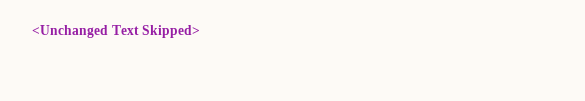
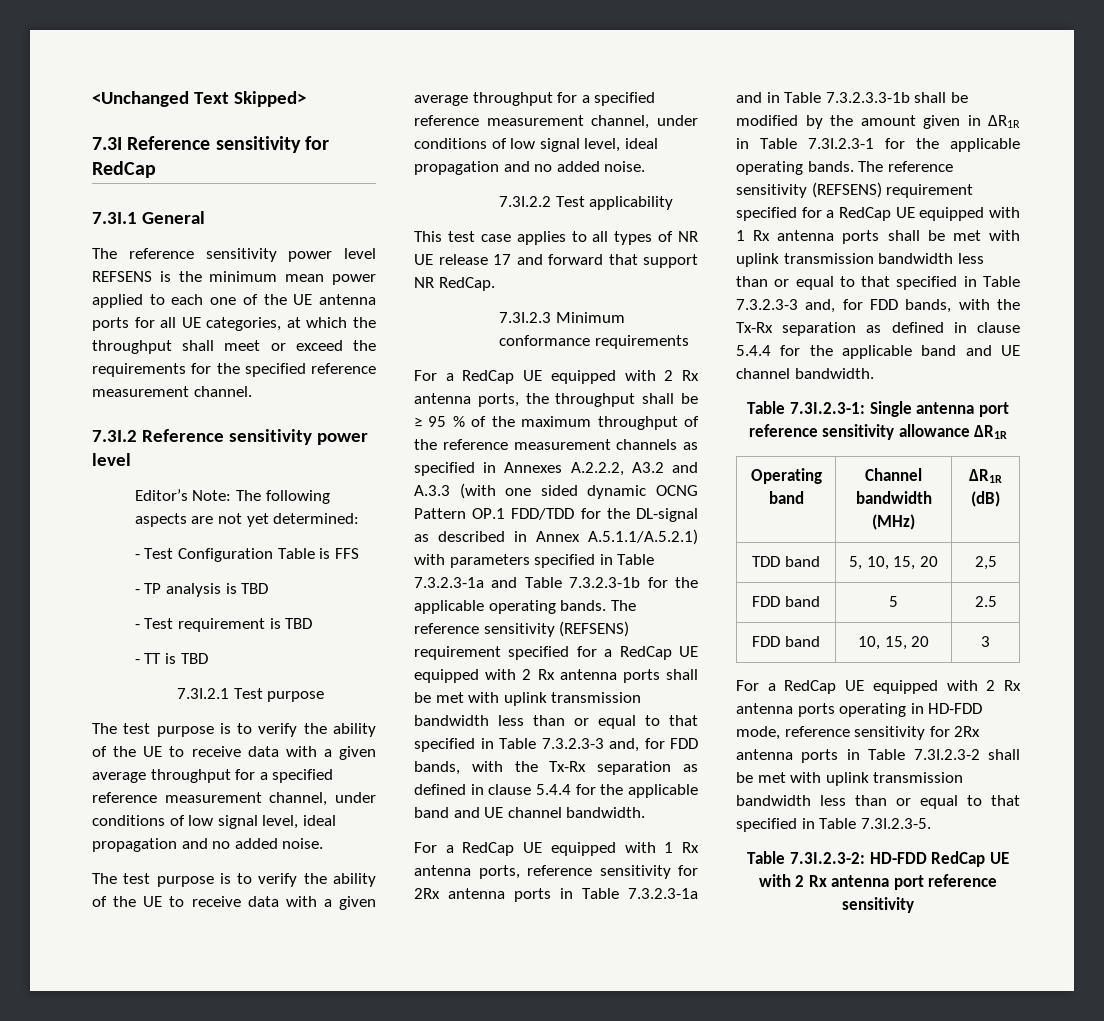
+ 7.3I Reference sensitivity for RedCap
+ 7.3I.1 General
+ The reference sensitivity power level REFSENS is the minimum mean power applied to each one of the UE antenna ports for all UE categories, at which the throughput shall meet or exceed the requirements for the specified reference measurement channel.
+ 7.3I.2 Reference sensitivity power level
+ Editor’s Note: The following aspects are not yet determined:
+ - Test Configuration Table is FFS
+ - TP analysis is TBD
+ - Test requirement is TBD
+ - TT is TBD
+ 7.3I.2.1 Test purpose
+ The test purpose is to verify the ability of the UE to receive data with a given average throughput for a specified reference measurement channel, under conditions of low signal level, ideal propagation and no added noise.
+ The test purpose is to verify the ability of the UE to receive data with a given average throughput for a specified reference measurement channel, under conditions of low signal level, ideal propagation and no added noise.
+ 7.3I.2.2 Test applicability
+ This test case applies to all types of NR UE release 17 and forward that support NR RedCap.
+ 7.3I.2.3 Minimum conformance requirements
+ For a RedCap UE equipped with 2 Rx antenna ports, the throughput shall be ≥ 95 % of the maximum throughput of the reference measurement channels as specified in Annexes A.2.2.2, A3.2 and A.3.3 (with one sided dynamic OCNG Pattern OP.1 FDD/TDD for the DL-signal as described in Annex A.5.1.1/A.5.2.1) with parameters specified in Table 7.3.2.3-1a and Table 7.3.2.3-1b for the applicable operating bands. The reference sensitivity (REFSENS) requirement specified for a RedCap UE equipped with 2 Rx antenna ports shall be met with uplink transmission bandwidth less than or equal to that specified in Table 7.3.2.3-3 and, for FDD bands, with the Tx-Rx separation as defined in clause 5.4.4 for the applicable band and UE channel bandwidth.
+ For a RedCap UE equipped with 1 Rx antenna ports, reference sensitivity for 2Rx antenna ports in Table 7.3.2.3-1a and in Table 7.3.2.3.3-1b shall be modified by the amount given in ΔR1R in Table 7.3I.2.3-1 for the applicable operating bands. The reference sensitivity (REFSENS) requirement specified for a RedCap UE equipped with 1 Rx antenna ports shall be met with uplink transmission bandwidth less than or equal to that specified in Table 7.3.2.3-3 and, for FDD bands, with the Tx-Rx separation as defined in clause 5.4.4 for the applicable band and UE channel bandwidth.
+ Table 7.3I.2.3-1: Single antenna port reference sensitivity allowance ΔR1R
+ Operating band | Channel bandwidth (MHz) | ΔR1R (dB)
+ TDD band | 5, 10, 15, 20 | 2,5
+ FDD band | 5 | 2.5
+ FDD band | 10, 15, 20 | 3
+ For a RedCap UE equipped with 2 Rx antenna ports operating in HD-FDD mode, reference sensitivity for 2Rx antenna ports in Table 7.3I.2.3-2 shall be met with uplink transmission bandwidth less than or equal to that specified in Table 7.3I.2.3-5.
+ Table 7.3I.2.3-2: HD-FDD RedCap UE with 2 Rx antenna port reference sensitivity

